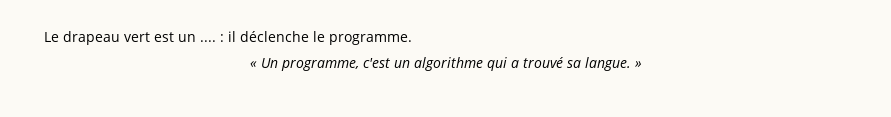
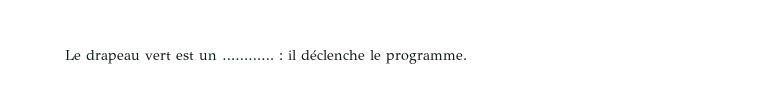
- Le drapeau vert est un .... : il déclenche le programme.
+ Le drapeau vert est un ………… : il déclenche le programme.
- « Un programme, c'est un algorithme qui a trouvé sa langue. »

